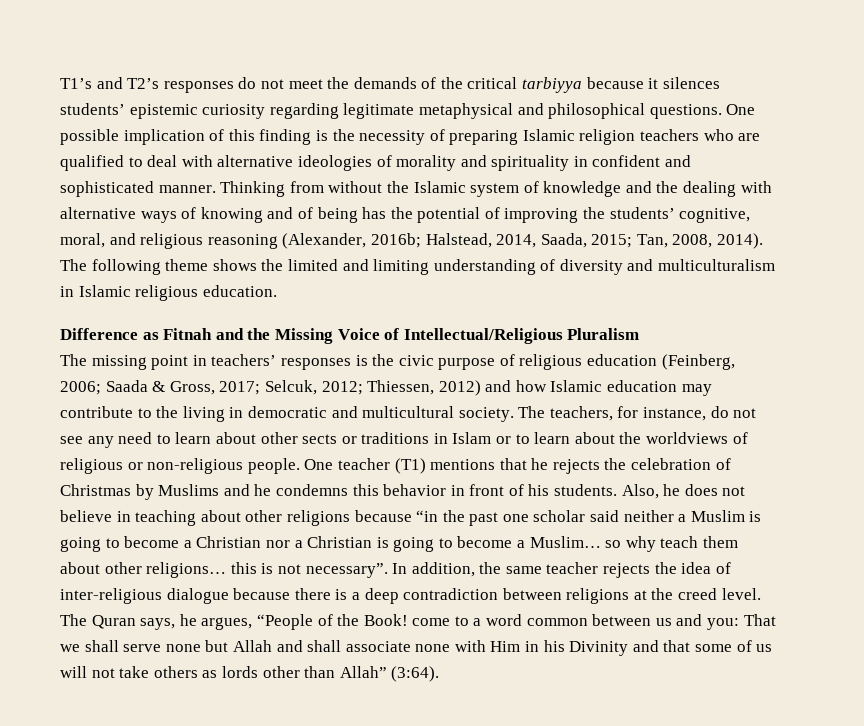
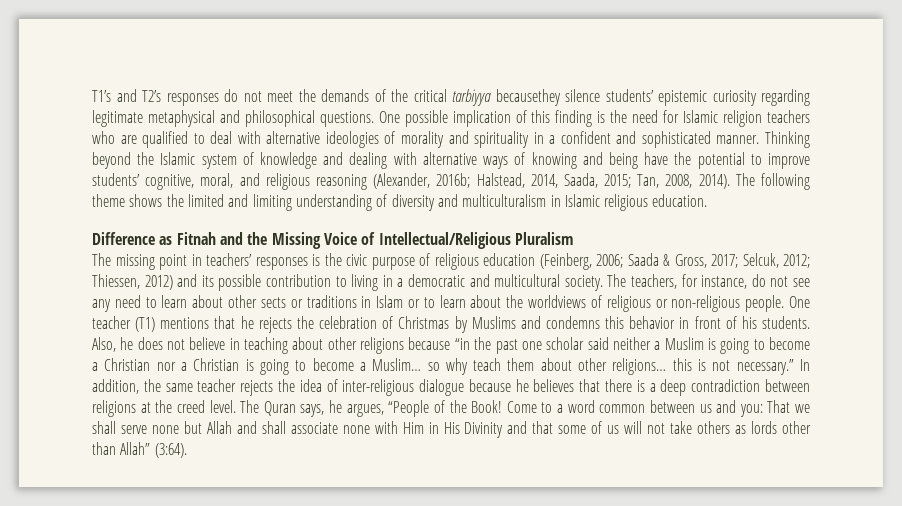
- T1’s and T2’s responses do not meet the demands of the critical tarbiyya because it silences students’ epistemic curiosity regarding legitimate metaphysical and philosophical questions.
+ T1’s and T2’s responses do not meet the demands of the critical tarbiyya becausethey silence students’ epistemic curiosity regarding legitimate metaphysical and philosophical questions.
- One possible implication of this finding is the necessity of preparing Islamic religion teachers who are qualified to deal with alternative ideologies of morality and spirituality in confident and sophisticated manner.
+ One possible implication of this finding is the need for Islamic religion teachers who are qualified to deal with alternative ideologies of morality and spirituality in a confident and sophisticated manner.
- Thinking from without the Islamic system of knowledge and the dealing with alternative ways of knowing and of being has the potential of improving the students’ cognitive, moral, and religious reasoning (Alexander, 2016b; Halstead, 2014, Saada, 2015; Tan, 2008, 2014).
+ Thinking beyond the Islamic system of knowledge and dealing with alternative ways of knowing and being have the potential to improve students’ cognitive, moral, and religious reasoning (Alexander, 2016b; Halstead, 2014, Saada, 2015; Tan, 2008, 2014).
- The missing point in teachers’ responses is the civic purpose of religious education (Feinberg, 2006; Saada & Gross, 2017; Selcuk, 2012; Thiessen, 2012) and how Islamic education may contribute to the living in democratic and multicultural society.
+ The missing point in teachers’ responses is the civic purpose of religious education (Feinberg, 2006; Saada & Gross, 2017; Selcuk, 2012; Thiessen, 2012) and its possible contribution to living in a democratic and multicultural society.
- One teacher (T1) mentions that he rejects the celebration of Christmas by Muslims and he condemns this behavior in front of his students.
+ One teacher (T1) mentions that he rejects the celebration of Christmas by Muslims and condemns this behavior in front of his students.
- Also, he does not believe in teaching about other religions because “in the past one scholar said neither a Muslim is going to become a Christian nor a Christian is going to become a Muslim… so why teach them about other religions… this is not necessary”.
+ Also, he does not believe in teaching about other religions because “in the past one scholar said neither a Muslim is going to become a Christian nor a Christian is going to become a Muslim… so why teach them about other religions… this is not necessary.”
- In addition, the same teacher rejects the idea of inter-religious dialogue because there is a deep contradiction between religions at the creed level.
+ In addition, the same teacher rejects the idea of inter-religious dialogue because he believes that there is a deep contradiction between religions at the creed level.
- The Quran says, he argues, “People of the Book! come to a word common between us and you: That we shall serve none but Allah and shall associate none with Him in his Divinity and that some of us will not take others as lords other than Allah” (3:64).
+ The Quran says, he argues, “People of the Book! Come to a word common between us and you: That we shall serve none but Allah and shall associate none with Him in His Divinity and that some of us will not take others as lords other than Allah” (3:64).

